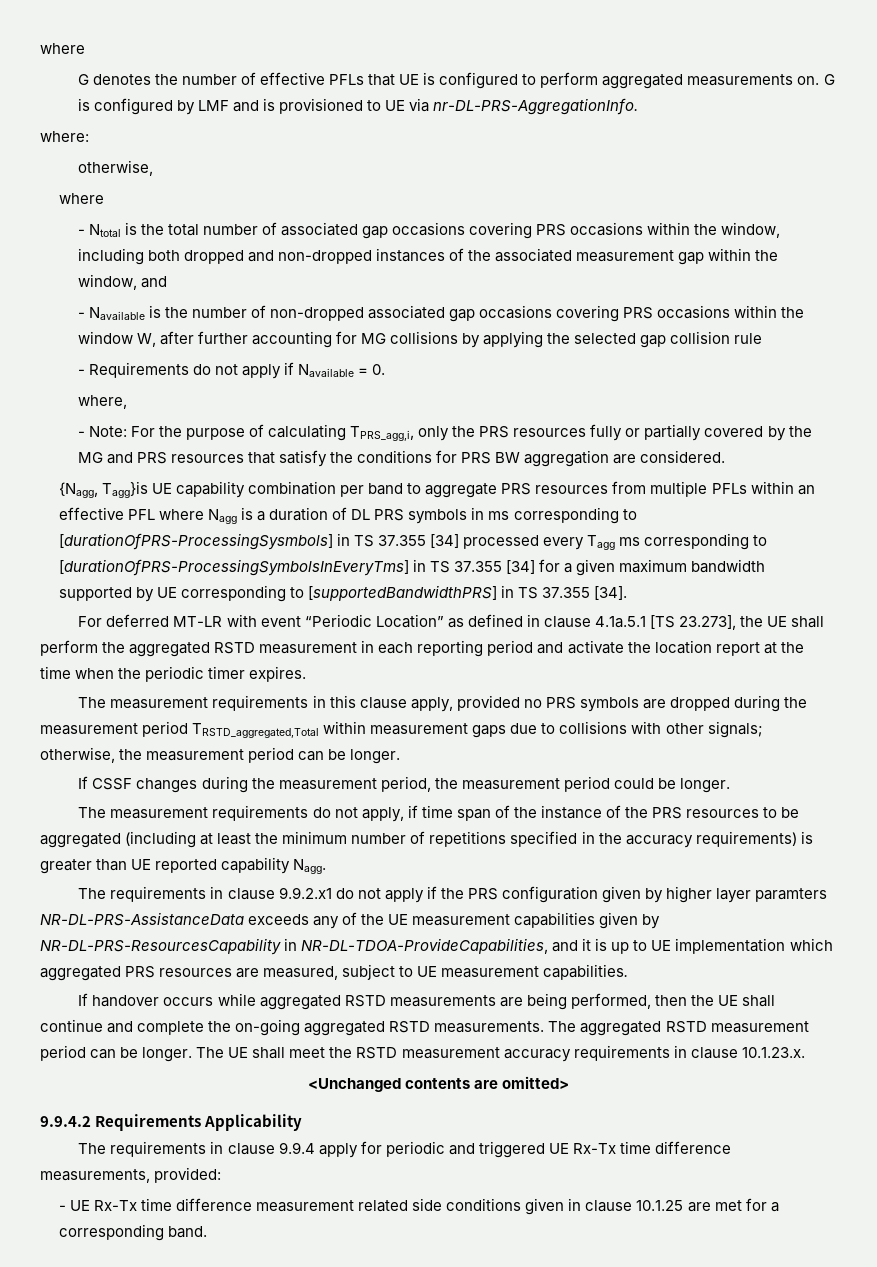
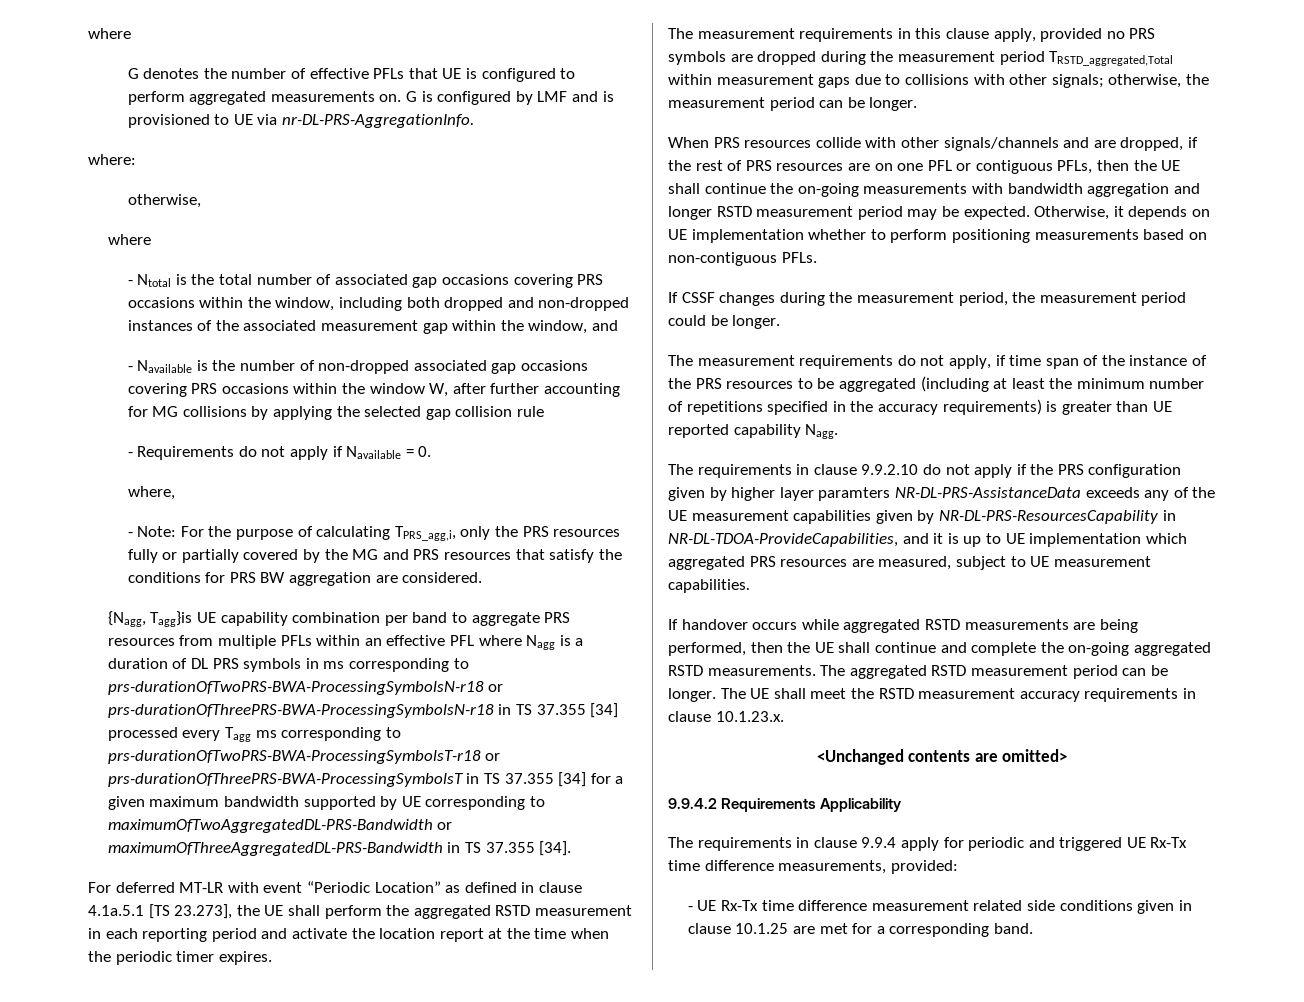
- {Nagg, Tagg}is UE capability combination per band to aggregate PRS resources from multiple PFLs within an effective PFL where Nagg is a duration of DL PRS symbols in ms corresponding to [durationOfPRS-ProcessingSysmbols] in TS 37.355 [34] processed every Tagg ms corresponding to [durationOfPRS-ProcessingSymbolsInEveryTms] in TS 37.355 [34] for a given maximum bandwidth supported by UE corresponding to [supportedBandwidthPRS] in TS 37.355 [34].
+ {Nagg, Tagg}is UE capability combination per band to aggregate PRS resources from multiple PFLs within an effective PFL where Nagg is a duration of DL PRS symbols in ms corresponding to prs-durationOfTwoPRS-BWA-ProcessingSymbolsN-r18 or prs-durationOfThreePRS-BWA-ProcessingSymbolsN-r18 in TS 37.355 [34] processed every Tagg ms corresponding to prs-durationOfTwoPRS-BWA-ProcessingSymbolsT-r18 or prs-durationOfThreePRS-BWA-ProcessingSymbolsT in TS 37.355 [34] for a given maximum bandwidth supported by UE corresponding to maximumOfTwoAggregatedDL-PRS-Bandwidth or maximumOfThreeAggregatedDL-PRS-Bandwidth in TS 37.355 [34].
+ When PRS resources collide with other signals/channels and are dropped, if the rest of PRS resources are on one PFL or contiguous PFLs, then the UE shall continue the on-going measurements with bandwidth aggregation and longer RSTD measurement period may be expected. Otherwise, it depends on UE implementation whether to perform positioning measurements based on non-contiguous PFLs.
- The requirements in clause 9.9.2.x1 do not apply if the PRS configuration given by higher layer paramters NR-DL-PRS-AssistanceData exceeds any of the UE measurement capabilities given by NR-DL-PRS-ResourcesCapability in NR-DL-TDOA-ProvideCapabilities, and it is up to UE implementation which aggregated PRS resources are measured, subject to UE measurement capabilities.
+ The requirements in clause 9.9.2.10 do not apply if the PRS configuration given by higher layer paramters NR-DL-PRS-AssistanceData exceeds any of the UE measurement capabilities given by NR-DL-PRS-ResourcesCapability in NR-DL-TDOA-ProvideCapabilities, and it is up to UE implementation which aggregated PRS resources are measured, subject to UE measurement capabilities.

